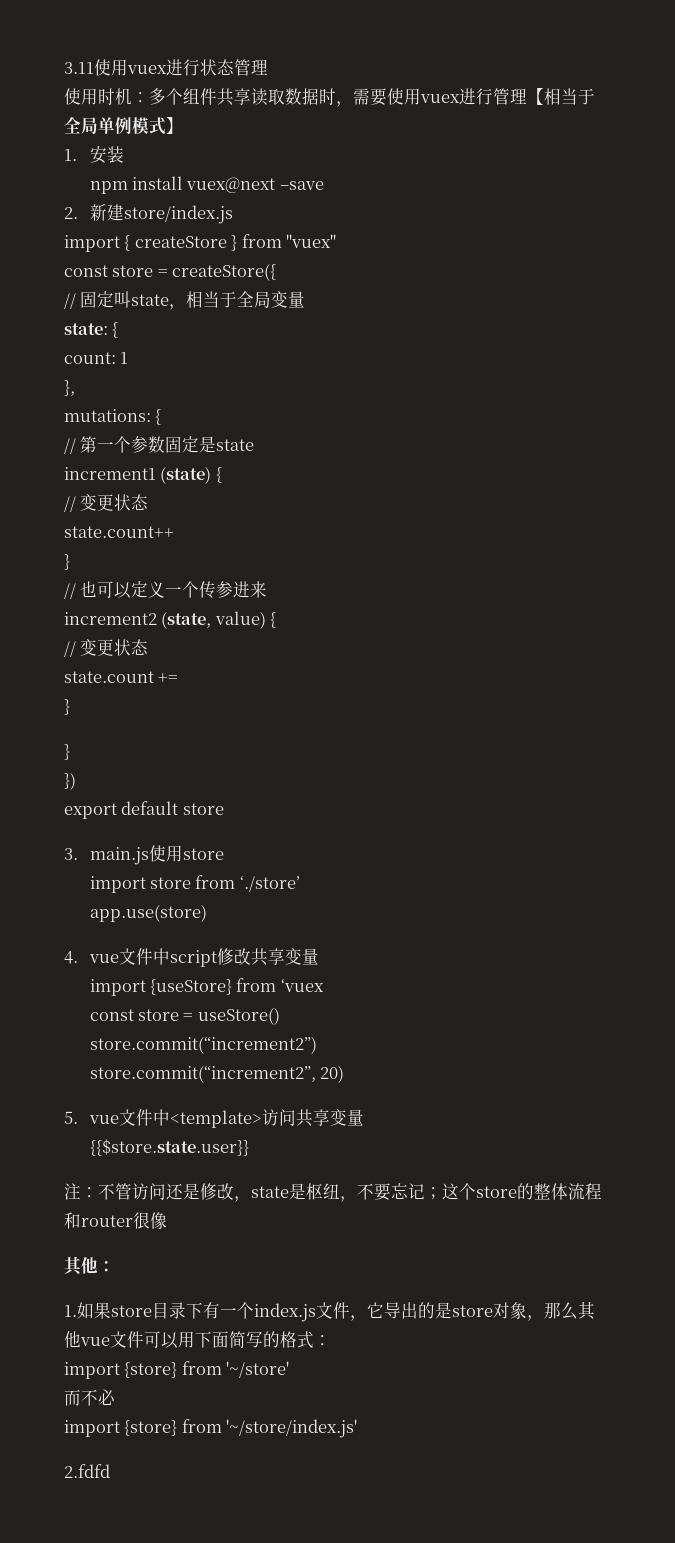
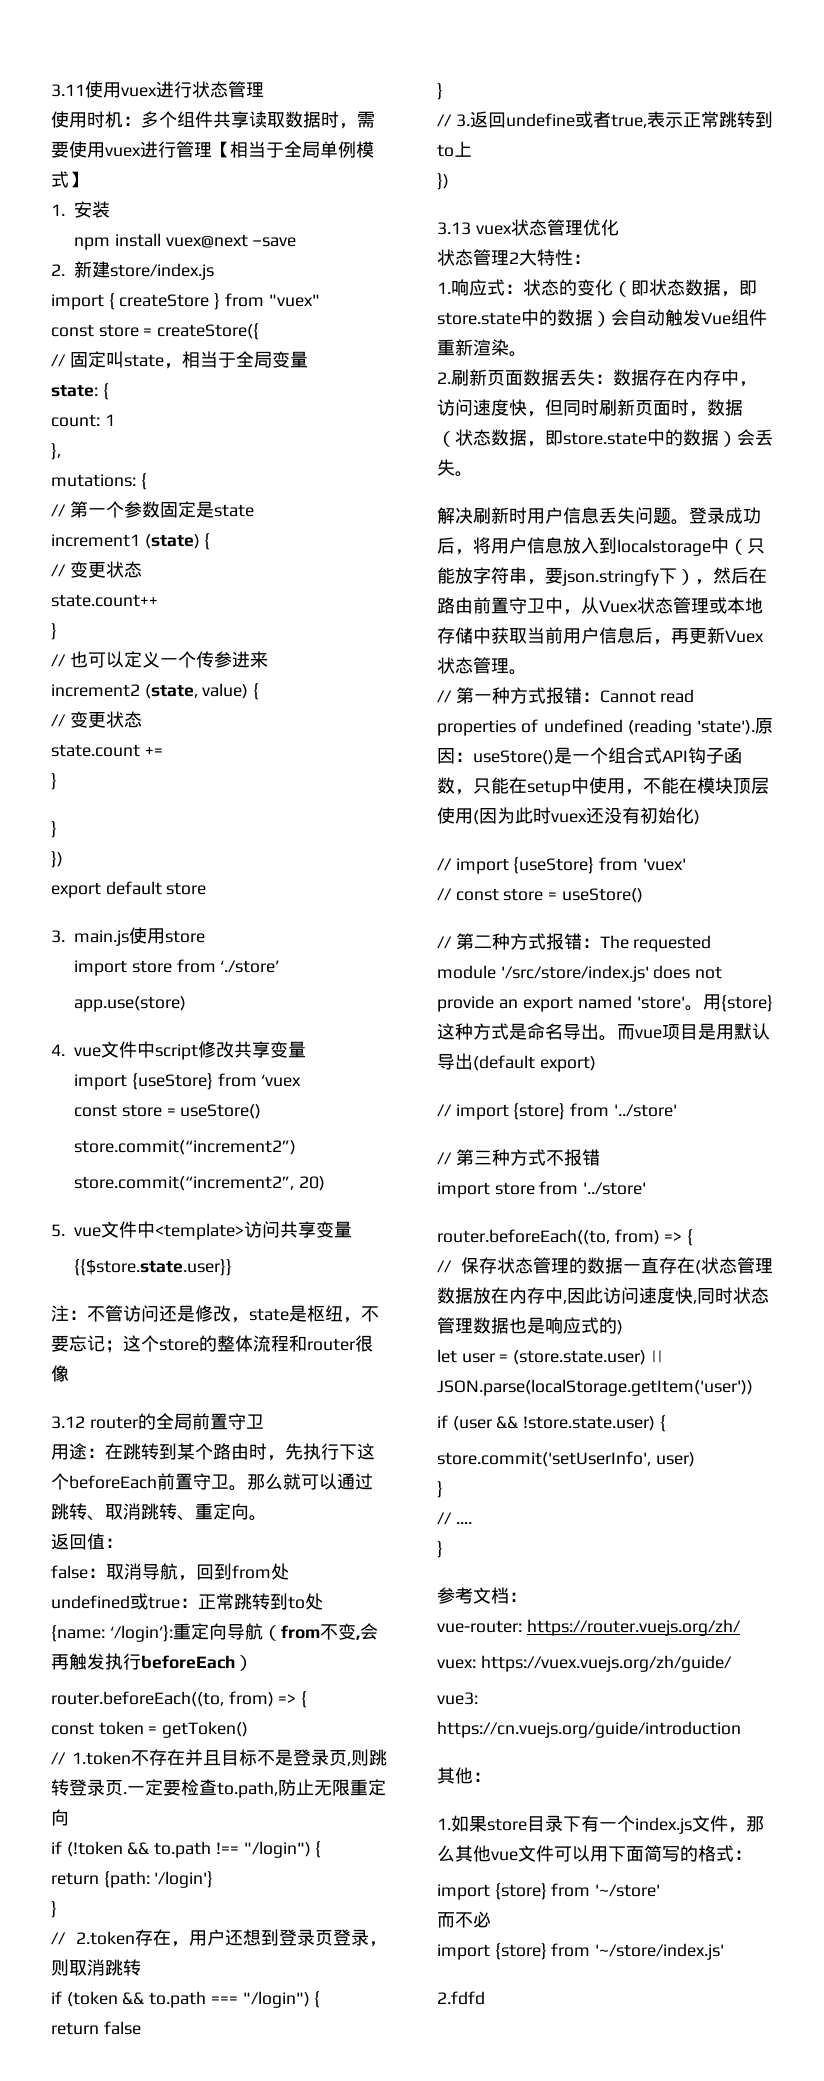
+ 3.12 router的全局前置守卫
+ 用途：在跳转到某个路由时，先执行下这个beforeEach前置守卫。那么就可以通过跳转、取消跳转、重定向。
+ 返回值：
+ false：取消导航，回到from处
+ undefined或true：正常跳转到to处
+ {name: ‘/login’}:重定向导航（from不变,会再触发执行beforeEach）
+ router.beforeEach((to, from) => {
+ const token = getToken()
+ // 1.token不存在并且目标不是登录页,则跳转登录页.一定要检查to.path,防止无限重定向
+ if (!token && to.path !== "/login") {
+ return {path: '/login'}
+ }
+ // 2.token存在，用户还想到登录页登录，则取消跳转
+ if (token && to.path === "/login") {
+ return false
+ }
+ // 3.返回undefine或者true,表示正常跳转到to上
+ })
+ 3.13 vuex状态管理优化
+ 状态管理2大特性：
+ 1.响应式：状态的变化（即状态数据，即store.state中的数据）会自动触发Vue组件重新渲染。
+ 2.刷新页面数据丢失：数据存在内存中，访问速度快，但同时刷新页面时，数据（状态数据，即store.state中的数据）会丢失。
+ 解决刷新时用户信息丢失问题。登录成功后，将用户信息放入到localstorage中（只能放字符串，要json.stringfy下），然后在路由前置守卫中，从Vuex状态管理或本地存储中获取当前用户信息后，再更新Vuex状态管理。
+ // 第一种方式报错：Cannot read properties of undefined (reading 'state').原因：useStore()是一个组合式API钩子函数，只能在setup中使用，不能在模块顶层使用(因为此时vuex还没有初始化)
+ // import {useStore} from 'vuex'
+ // const store = useStore()
+ // 第二种方式报错：The requested module '/src/store/index.js' does not provide an export named 'store'。用{store}这种方式是命名导出。而vue项目是用默认导出(default export)
+ // import {store} from '../store'
+ // 第三种方式不报错
+ import store from '../store'
+ router.beforeEach((to, from) => {
+ // 保存状态管理的数据一直存在(状态管理数据放在内存中,因此访问速度快,同时状态管理数据也是响应式的)
+ let user = (store.state.user) || JSON.parse(localStorage.getItem('user'))
+ if (user && !store.state.user) {
+ store.commit('setUserInfo', user)
+ }
+ // ….
+ }
+ 参考文档：
+ vue-router: https://router.vuejs.org/zh/
+ vuex: https://vuex.vuejs.org/zh/guide/
+ vue3: https://cn.vuejs.org/guide/introduction
- 1.如果store目录下有一个index.js文件，它导出的是store对象，那么其他vue文件可以用下面简写的格式：
+ 1.如果store目录下有一个index.js文件，那么其他vue文件可以用下面简写的格式：

